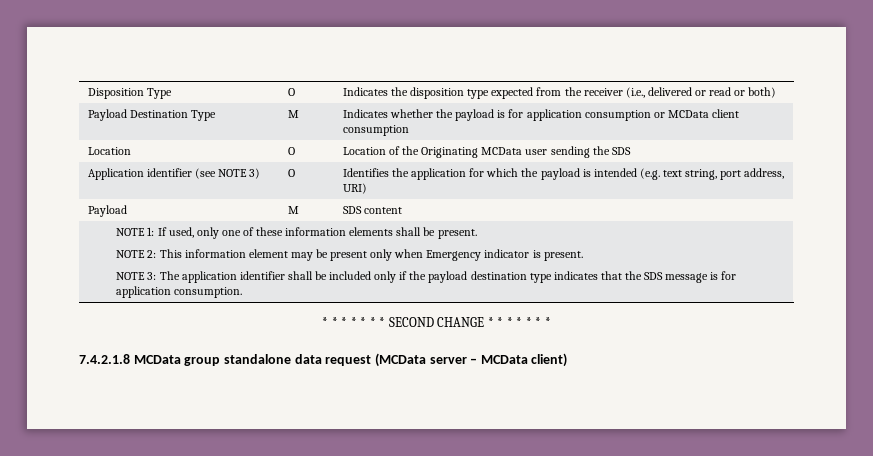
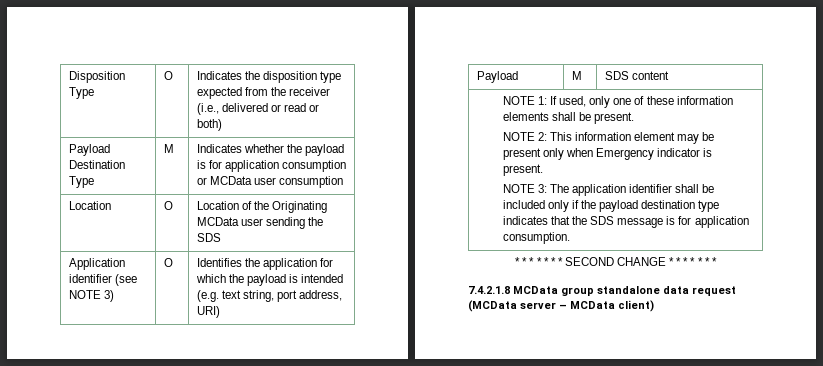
- Payload Destination Type | M | Indicates whether the payload is for application consumption or MCData client consumption
+ Payload Destination Type | M | Indicates whether the payload is for application consumption or MCData user consumption

